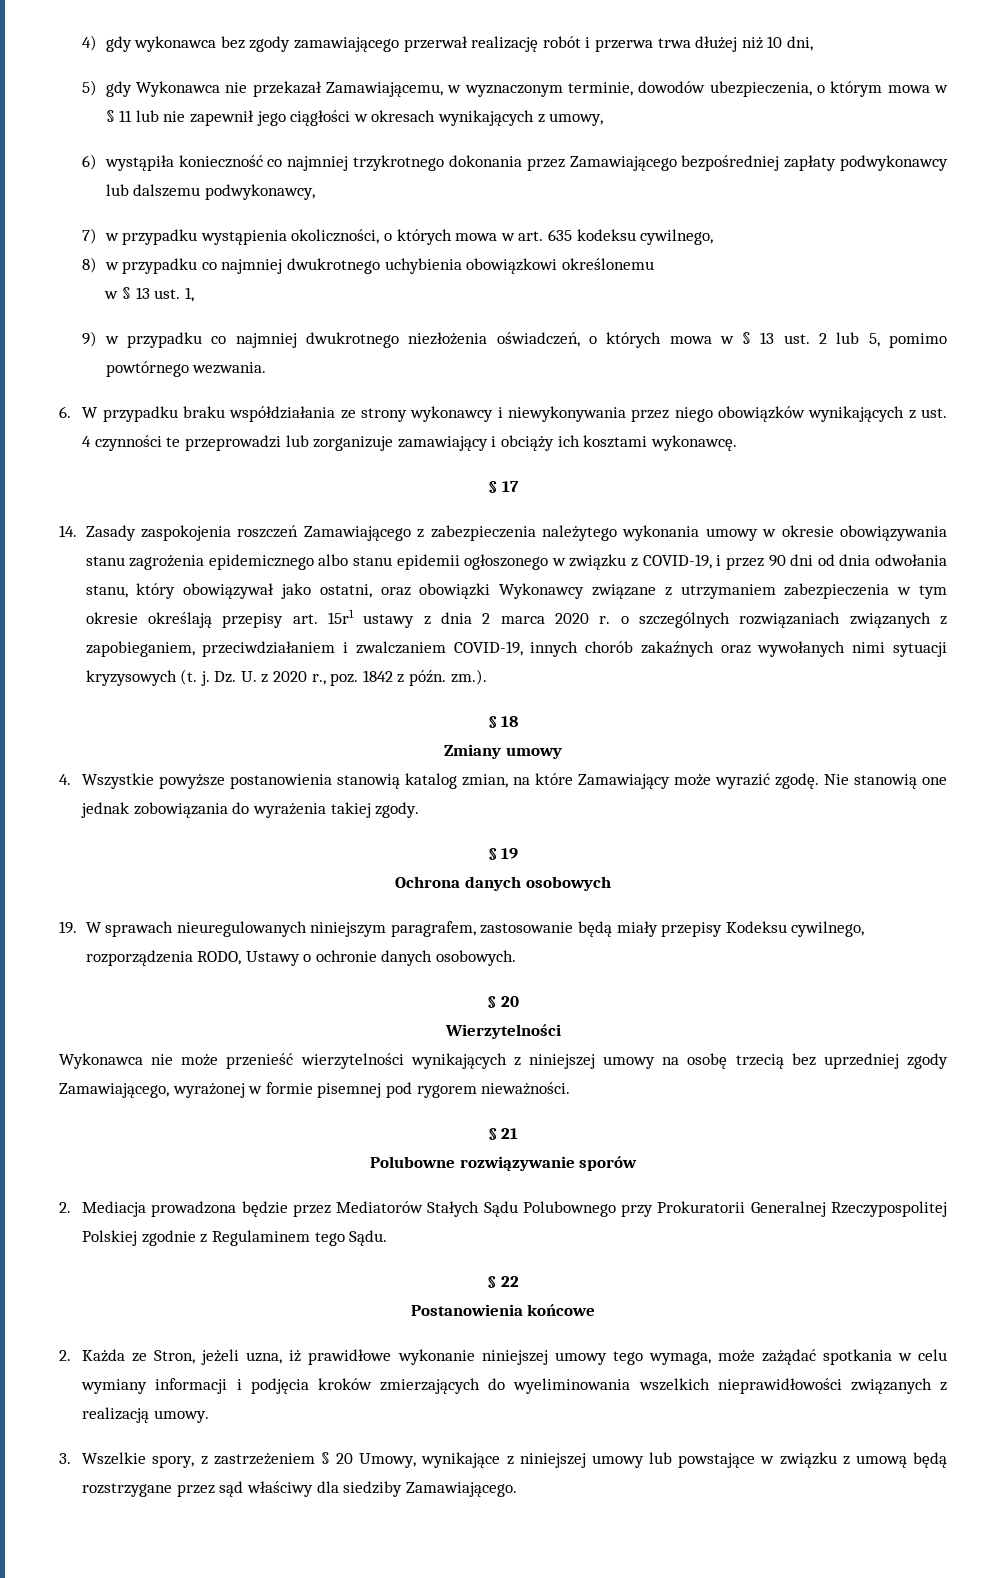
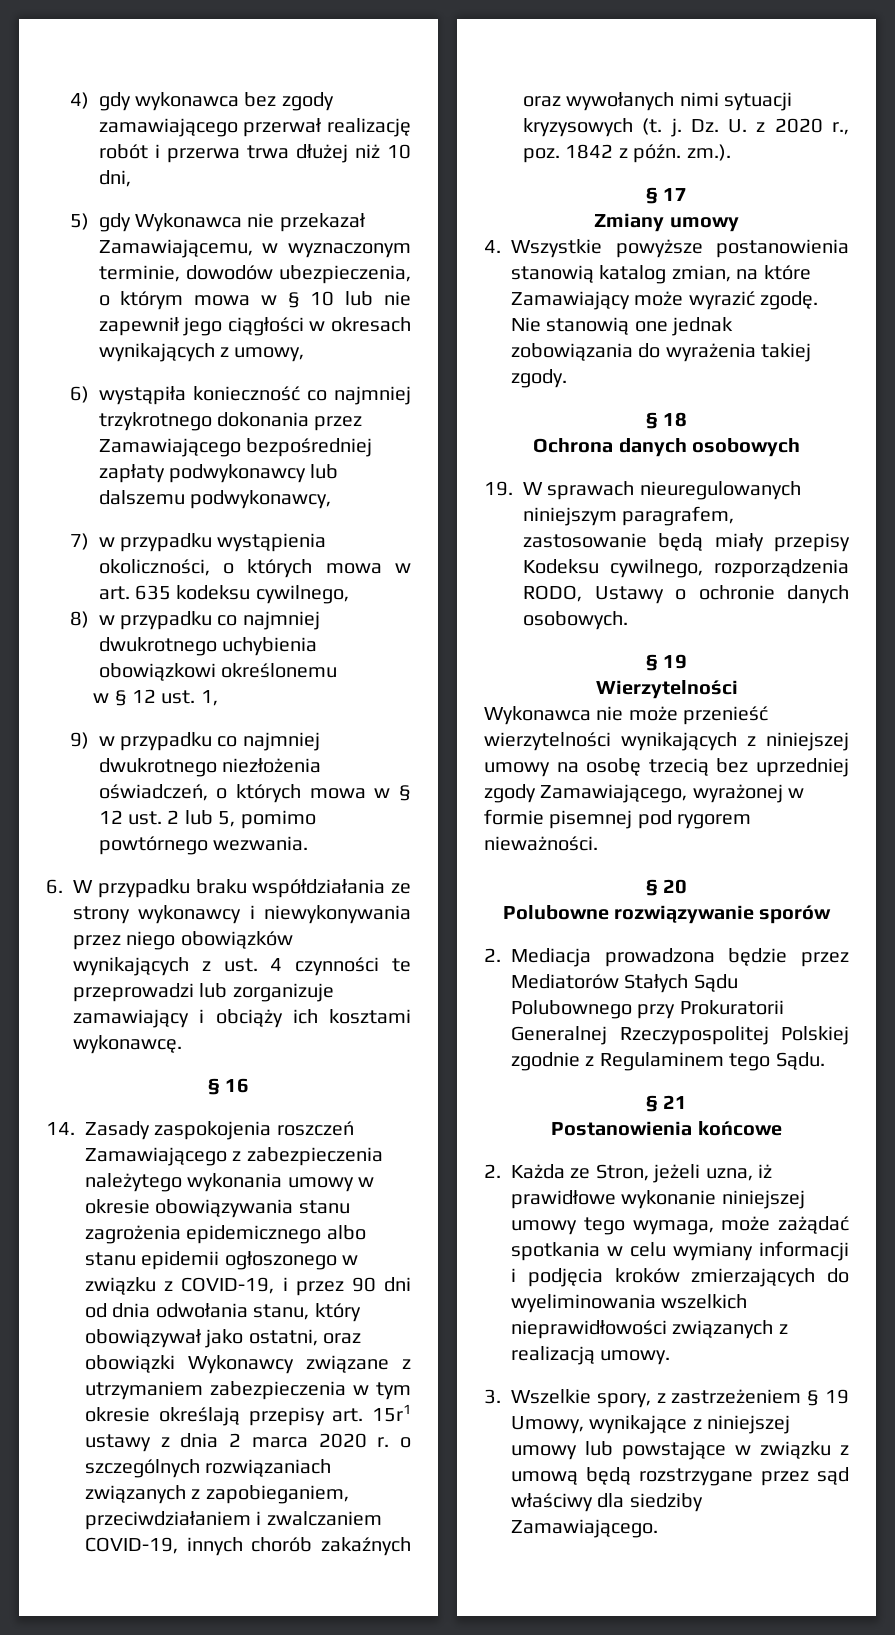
- 5) gdy Wykonawca nie przekazał Zamawiającemu, w wyznaczonym terminie, dowodów ubezpieczenia, o którym mowa w § 11 lub nie zapewnił jego ciągłości w okresach wynikających z umowy,
+ 5) gdy Wykonawca nie przekazał Zamawiającemu, w wyznaczonym terminie, dowodów ubezpieczenia, o którym mowa w § 10 lub nie zapewnił jego ciągłości w okresach wynikających z umowy,
- w § 13 ust. 1,
+ w § 12 ust. 1,
- 9) w przypadku co najmniej dwukrotnego niezłożenia oświadczeń, o których mowa w § 13 ust. 2 lub 5, pomimo powtórnego wezwania.
+ 9) w przypadku co najmniej dwukrotnego niezłożenia oświadczeń, o których mowa w § 12 ust. 2 lub 5, pomimo powtórnego wezwania.
- § 17
+ § 16
- § 18
+ § 17
- § 19
+ § 18
  19. W sprawach nieuregulowanych niniejszym paragrafem, zastosowanie będą miały przepisy Kodeksu cywilnego, rozporządzenia RODO, Ustawy o ochronie danych osobowych.
- § 20
+ § 19
- § 21
+ § 20
- § 22
+ § 21
- 3. Wszelkie spory, z zastrzeżeniem § 20 Umowy, wynikające z niniejszej umowy lub powstające w związku z umową będą rozstrzygane przez sąd właściwy dla siedziby Zamawiającego.
+ 3. Wszelkie spory, z zastrzeżeniem § 19 Umowy, wynikające z niniejszej umowy lub powstające w związku z umową będą rozstrzygane przez sąd właściwy dla siedziby Zamawiającego.

